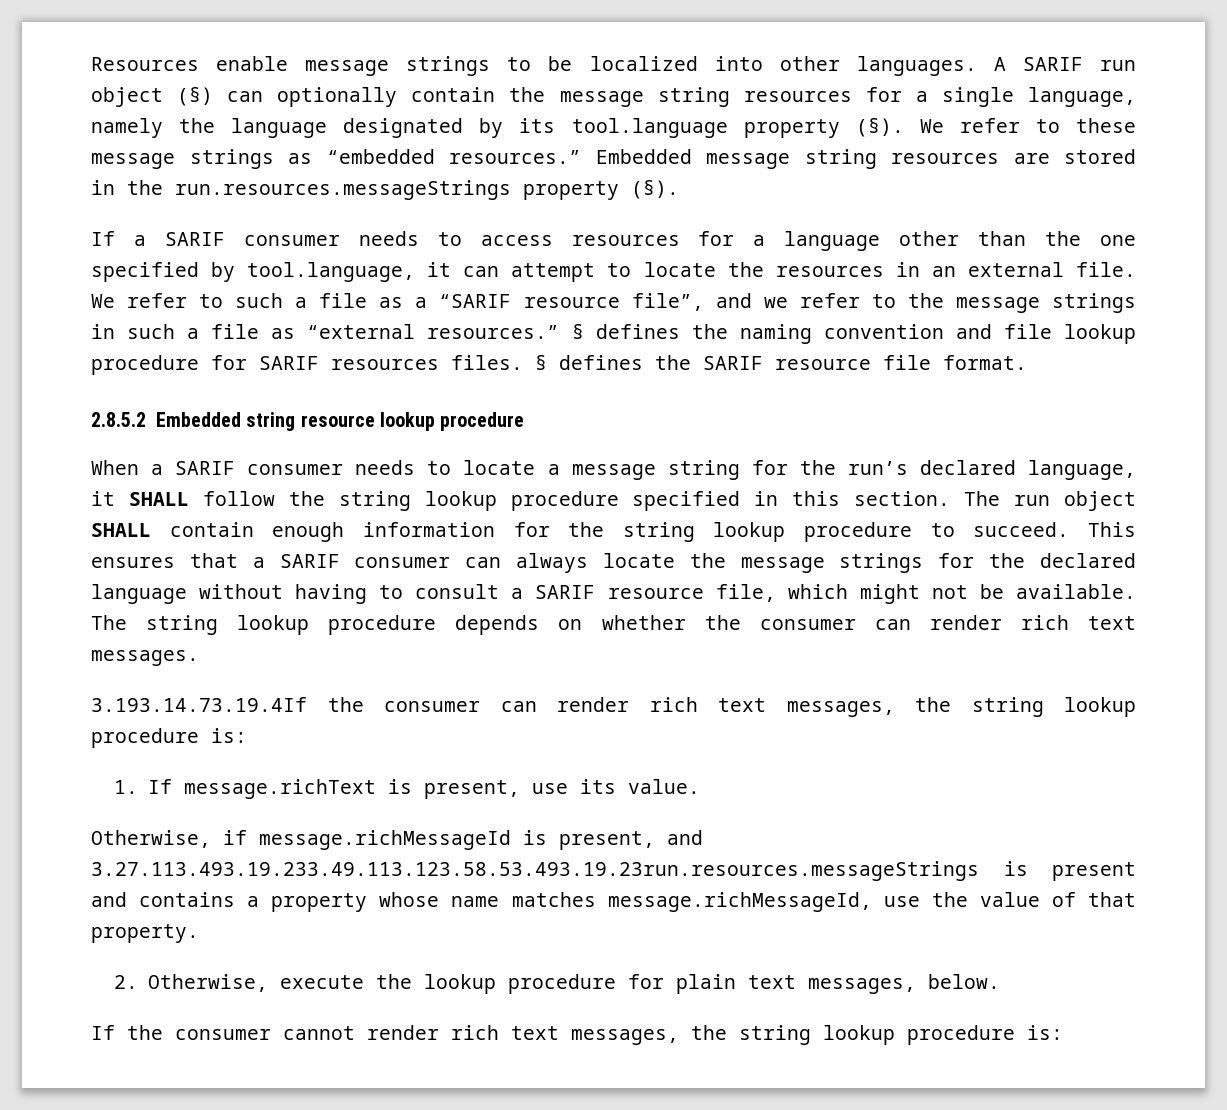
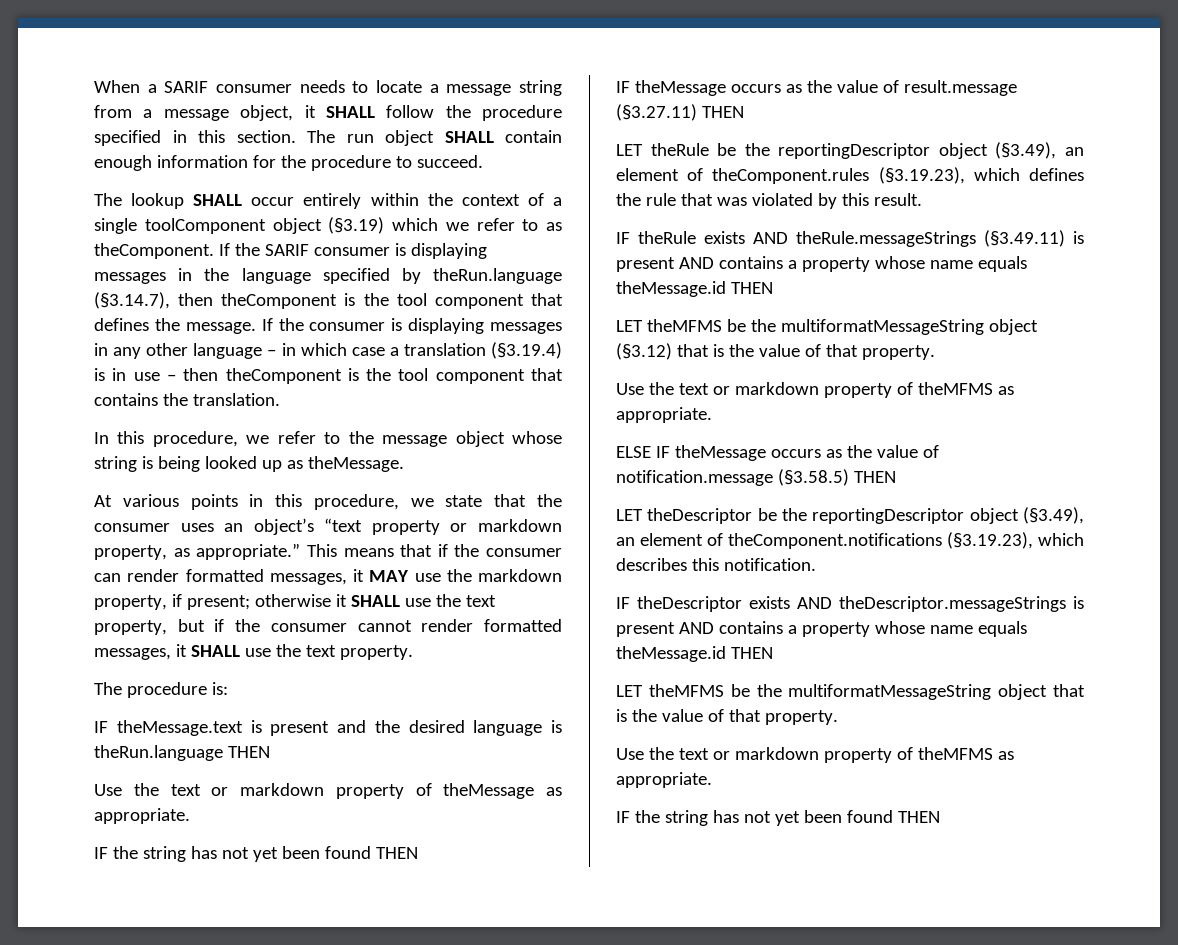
- Resources enable message strings to be localized into other languages. A SARIF run object (§) can optionally contain the message string resources for a single language, namely the language designated by its tool.language property (§). We refer to these message strings as “embedded resources.” Embedded message string resources are stored in the run.resources.messageStrings property (§).
- If a SARIF consumer needs to access resources for a language other than the one specified by tool.language, it can attempt to locate the resources in an external file. We refer to such a file as a “SARIF resource file”, and we refer to the message strings in such a file as “external resources.” § defines the naming convention and file lookup procedure for SARIF resources files. § defines the SARIF resource file format.
- 2.8.5.2 Embedded string resource lookup procedure
- When a SARIF consumer needs to locate a message string for the run’s declared language, it SHALL follow the string lookup procedure specified in this section.
+ When a SARIF consumer needs to locate a message string from a message object, it SHALL follow the procedure specified in this section.
- The run object SHALL contain enough information for the string lookup procedure to succeed. This ensures that a SARIF consumer can always locate the message strings for the declared language without having to consult a SARIF resource file, which might not be available. The string lookup procedure depends on whether the consumer can render rich text messages.
- 3.193.14.73.19.4If the consumer can render rich text messages, the string lookup procedure is:
- 1. If message.richText is present, use its value.
- Otherwise, if message.richMessageId is present, and 3.27.113.493.19.233.49.113.123.58.53.493.19.23run.resources.messageStrings is present and contains a property whose name matches message.richMessageId, use the value of that property.
- 2. Otherwise, execute the lookup procedure for plain text messages, below.
- If the consumer cannot render rich text messages, the string lookup procedure is:
+ The run object SHALL contain enough information for the procedure to succeed.
+ The lookup SHALL occur entirely within the context of a single toolComponent object (§3.19) which we refer to as theComponent. If the SARIF consumer is displaying messages in the language specified by theRun.language (§3.14.7), then theComponent is the tool component that defines the message. If the consumer is displaying messages in any other language – in which case a translation (§3.19.4) is in use – then theComponent is the tool component that contains the translation.
+ In this procedure, we refer to the message object whose string is being looked up as theMessage.
+ At various points in this procedure, we state that the consumer uses an object’s “text property or markdown property, as appropriate.” This means that if the consumer can render formatted messages, it MAY use the markdown property, if present; otherwise it SHALL use the text property, but if the consumer cannot render formatted messages, it SHALL use the text property.
+ The procedure is:
+ IF theMessage.text is present and the desired language is theRun.language THEN
+ Use the text or markdown property of theMessage as appropriate.
+ IF the string has not yet been found THEN
+ IF theMessage occurs as the value of result.message (§3.27.11) THEN
+ LET theRule be the reportingDescriptor object (§3.49), an element of theComponent.rules (§3.19.23), which defines the rule that was violated by this result.
+ IF theRule exists AND theRule.messageStrings (§3.49.11) is present AND contains a property whose name equals theMessage.id THEN
+ LET theMFMS be the multiformatMessageString object (§3.12) that is the value of that property.
+ Use the text or markdown property of theMFMS as appropriate.
+ ELSE IF theMessage occurs as the value of notification.message (§3.58.5) THEN
+ LET theDescriptor be the reportingDescriptor object (§3.49), an element of theComponent.notifications (§3.19.23), which describes this notification.
+ IF theDescriptor exists AND theDescriptor.messageStrings is present AND contains a property whose name equals theMessage.id THEN
+ LET theMFMS be the multiformatMessageString object that is the value of that property.
+ Use the text or markdown property of theMFMS as appropriate.
+ IF the string has not yet been found THEN

